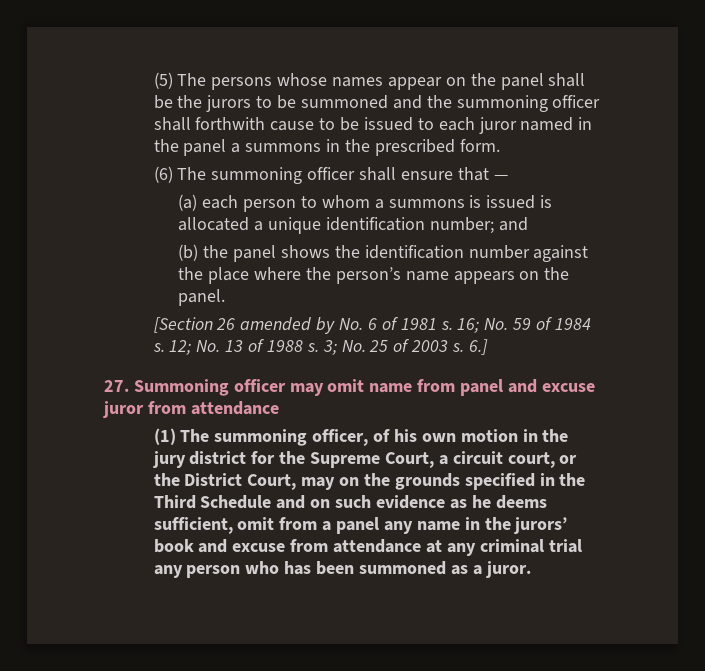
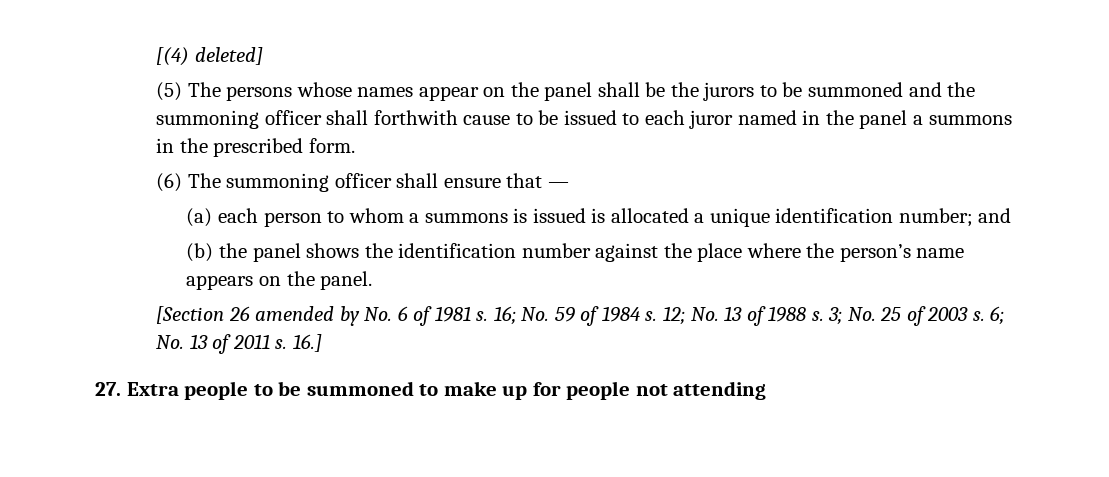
+ [(4) deleted]
- 6.]
- 27. Summoning officer may omit name from panel and excuse juror from attendance
- (1) The summoning officer, of his own motion in the jury district for the Supreme Court, a circuit court, or the District Court, may on the grounds specified in the Third Schedule and on such evidence as he deems sufficient, omit from a panel any name in the jurors’ book and excuse from attendance at any criminal trial any person who has been summoned as a juror.
+ 6; No. 13 of 2011 s. 16.]
+ 27. Extra people to be summoned to make up for people not attending

